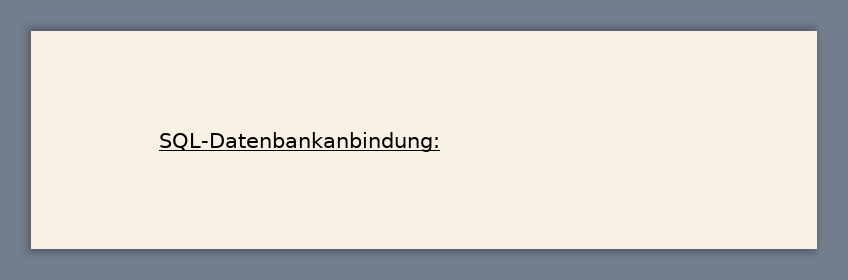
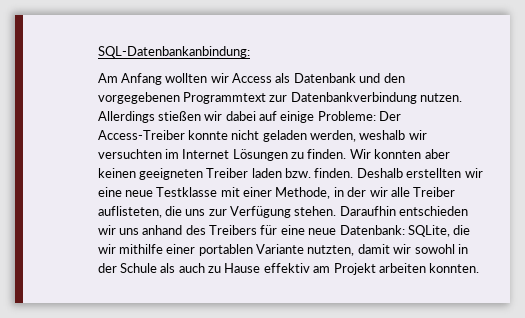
+ Am Anfang wollten wir Access als Datenbank und den vorgegebenen Programmtext zur Datenbankverbindung nutzen. Allerdings stießen wir dabei auf einige Probleme: Der Access-Treiber konnte nicht geladen werden, weshalb wir versuchten im Internet Lösungen zu finden. Wir konnten aber keinen geeigneten Treiber laden bzw. finden. Deshalb erstellten wir eine neue Testklasse mit einer Methode, in der wir alle Treiber auflisteten, die uns zur Verfügung stehen. Daraufhin entschieden wir uns anhand des Treibers für eine neue Datenbank: SQLite, die wir mithilfe einer portablen Variante nutzten, damit wir sowohl in der Schule als auch zu Hause effektiv am Projekt arbeiten konnten.

